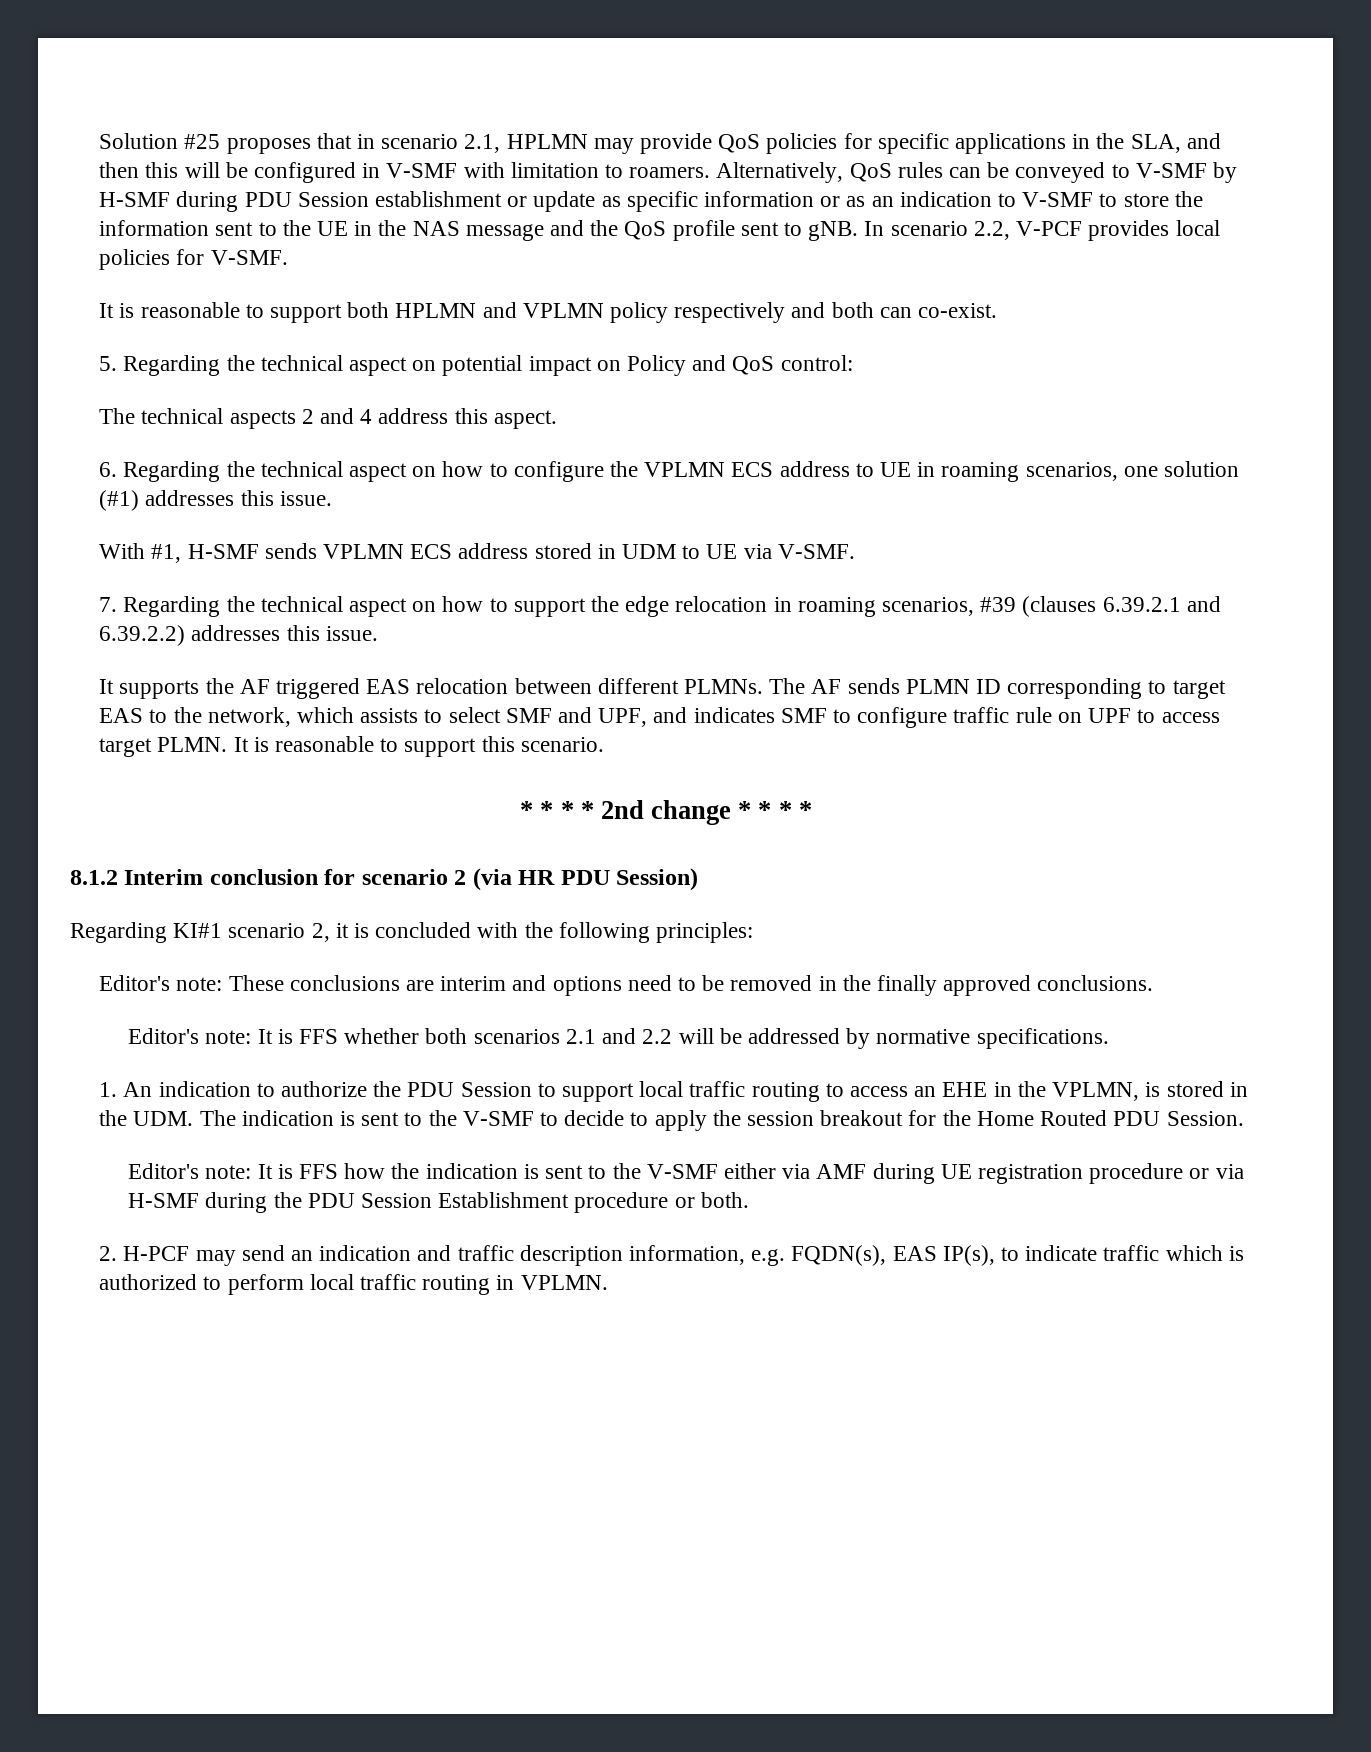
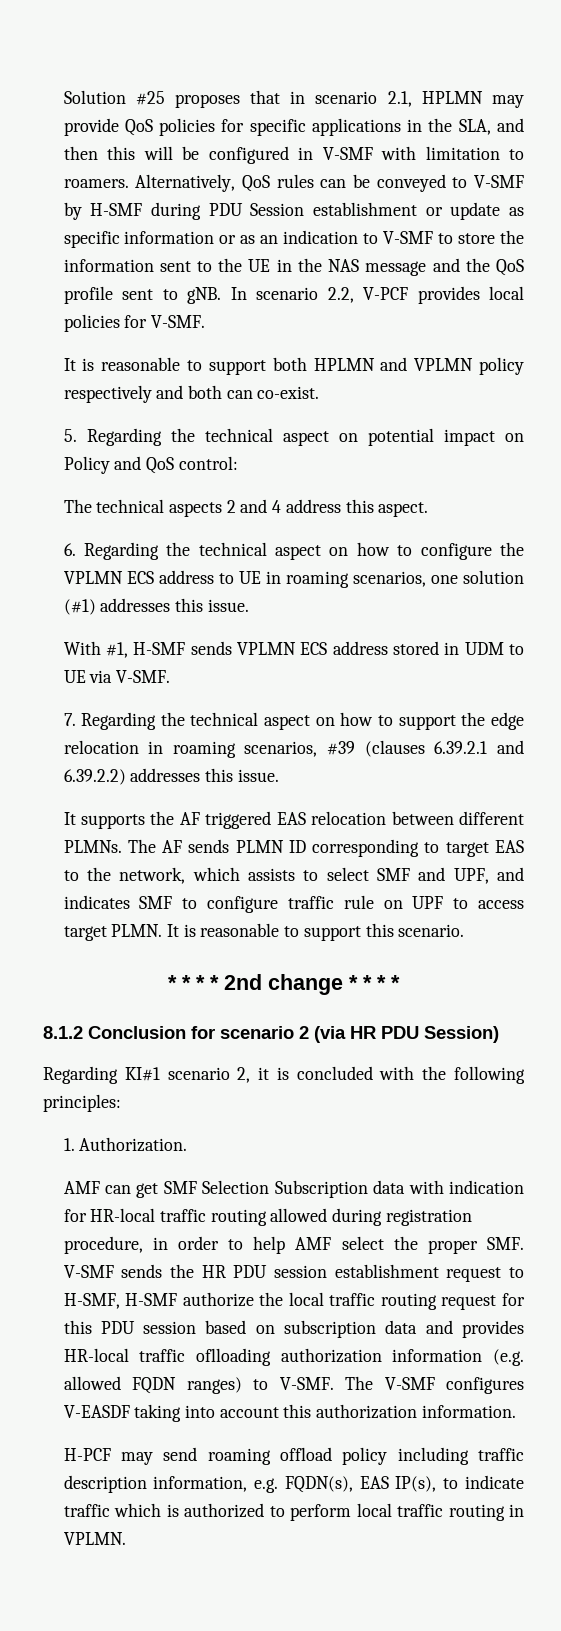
- 8.1.2 Interim conclusion for scenario 2 (via HR PDU Session)
+ 8.1.2 Conclusion for scenario 2 (via HR PDU Session)
- Editor's note: These conclusions are interim and options need to be removed in the finally approved conclusions.
- Editor's note: It is FFS whether both scenarios 2.1 and 2.2 will be addressed by normative specifications.
- 1. An indication to authorize the PDU Session to support local traffic routing to access an EHE in the VPLMN, is stored in the UDM. The indication is sent to the V-SMF to decide to apply the session breakout for the Home Routed PDU Session.
- Editor's note: It is FFS how the indication is sent to the V-SMF either via AMF during UE registration procedure or via H-SMF during the PDU Session Establishment procedure or both.
- 2. H-PCF may send an indication and traffic description information, e.g. FQDN(s), EAS IP(s), to indicate traffic which is authorized to perform local traffic routing in VPLMN.
+ 1. Authorization.
+ AMF can get SMF Selection Subscription data with indication for HR-local traffic routing allowed during registration procedure, in order to help AMF select the proper SMF. V-SMF sends the HR PDU session establishment request to H-SMF, H-SMF authorize the local traffic routing request for this PDU session based on subscription data and provides HR-local traffic oflloading authorization information (e.g. allowed FQDN ranges) to V-SMF. The V-SMF configures V-EASDF taking into account this authorization information.
+ H-PCF may send roaming offload policy including traffic description information, e.g. FQDN(s), EAS IP(s), to indicate traffic which is authorized to perform local traffic routing in VPLMN.

